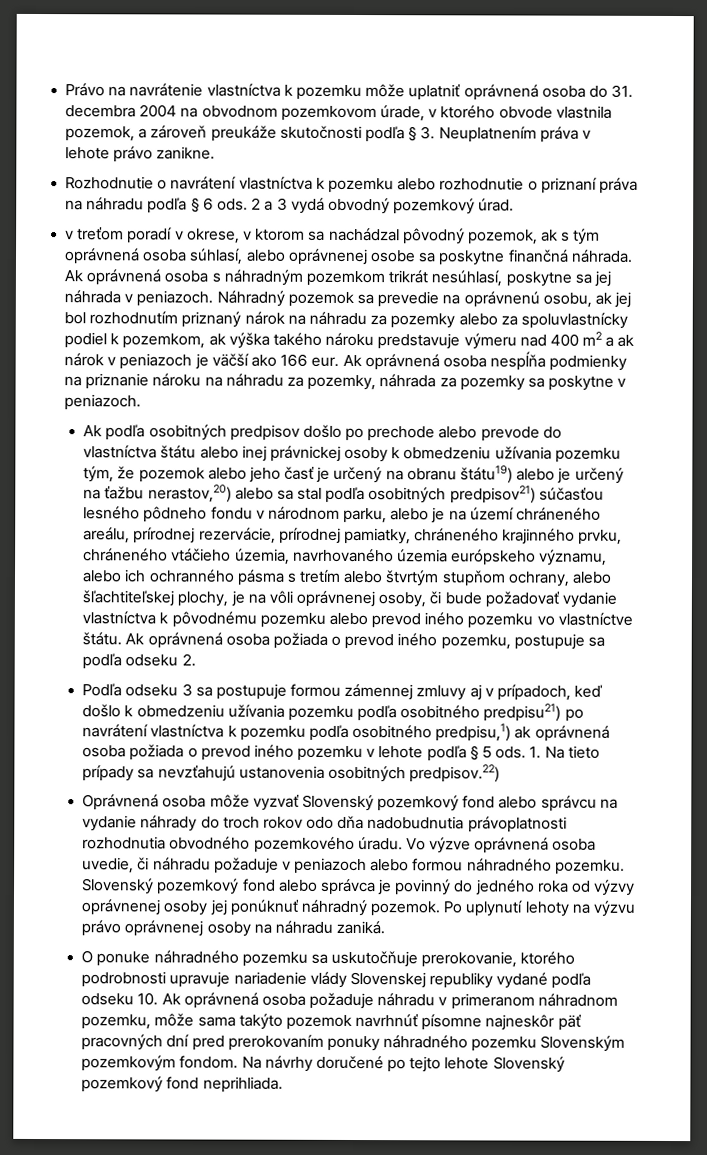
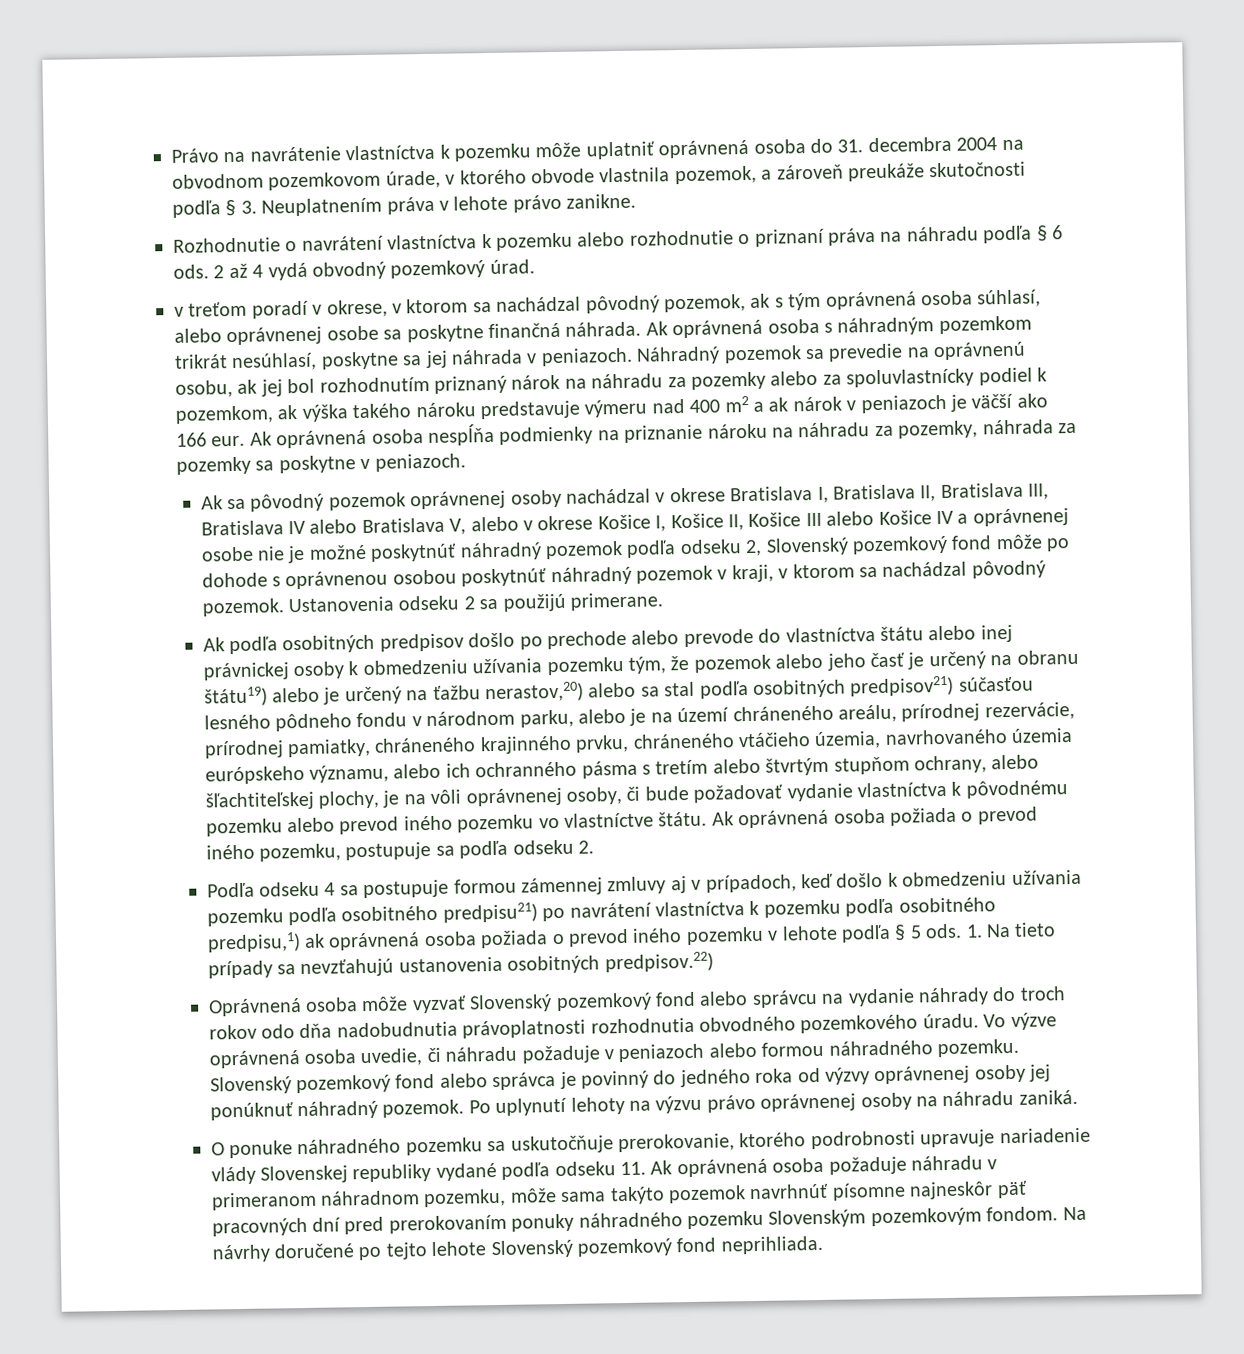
- 2 a 3 vydá obvodný pozemkový úrad.
+ 2 až 4 vydá obvodný pozemkový úrad.
+ Ak sa pôvodný pozemok oprávnenej osoby nachádzal v okrese Bratislava I, Bratislava II, Bratislava III, Bratislava IV alebo Bratislava V, alebo v okrese Košice I, Košice II, Košice III alebo Košice IV a oprávnenej osobe nie je možné poskytnúť náhradný pozemok podľa odseku 2, Slovenský pozemkový fond môže po dohode s oprávnenou osobou poskytnúť náhradný pozemok v kraji, v ktorom sa nachádzal pôvodný pozemok. Ustanovenia odseku 2 sa použijú primerane.
- Podľa odseku 3 sa postupuje formou zámennej zmluvy aj v prípadoch, keď došlo k obmedzeniu užívania pozemku podľa osobitného predpisu21) po navrátení vlastníctva k pozemku podľa osobitného predpisu,1) ak oprávnená osoba požiada o prevod iného pozemku v lehote podľa § 5 ods.
+ Podľa odseku 4 sa postupuje formou zámennej zmluvy aj v prípadoch, keď došlo k obmedzeniu užívania pozemku podľa osobitného predpisu21) po navrátení vlastníctva k pozemku podľa osobitného predpisu,1) ak oprávnená osoba požiada o prevod iného pozemku v lehote podľa § 5 ods.
- O ponuke náhradného pozemku sa uskutočňuje prerokovanie, ktorého podrobnosti upravuje nariadenie vlády Slovenskej republiky vydané podľa odseku 10. Ak oprávnená osoba požaduje náhradu v primeranom náhradnom pozemku, môže sama takýto pozemok navrhnúť písomne najneskôr päť pracovných dní pred prerokovaním ponuky náhradného pozemku Slovenským pozemkovým fondom.
+ O ponuke náhradného pozemku sa uskutočňuje prerokovanie, ktorého podrobnosti upravuje nariadenie vlády Slovenskej republiky vydané podľa odseku 11. Ak oprávnená osoba požaduje náhradu v primeranom náhradnom pozemku, môže sama takýto pozemok navrhnúť písomne najneskôr päť pracovných dní pred prerokovaním ponuky náhradného pozemku Slovenským pozemkovým fondom.

